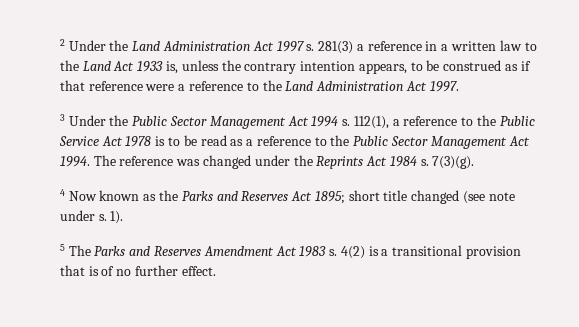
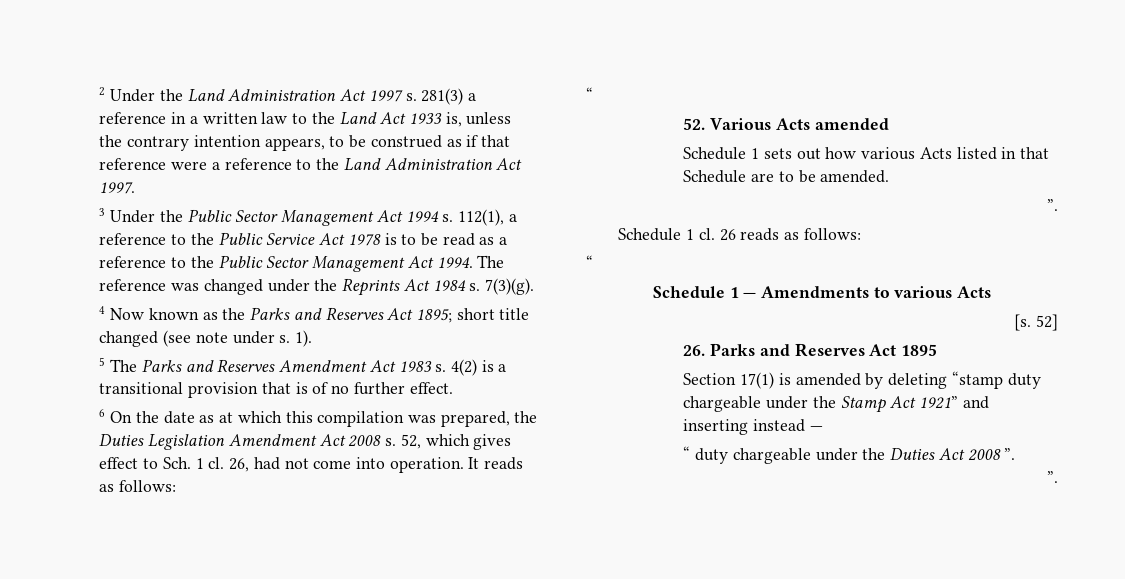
+ 6 On the date as at which this compilation was prepared, the Duties Legislation Amendment Act 2008 s. 52, which gives effect to Sch. 1 cl. 26, had not come into operation. It reads as follows:
+ “
+ 52. Various Acts amended
+ Schedule 1 sets out how various Acts listed in that Schedule are to be amended.
+ ”.
+ Schedule 1 cl. 26 reads as follows:
+ “
+ Schedule 1 — Amendments to various Acts
+ [s. 52]
+ 26. Parks and Reserves Act 1895
+ Section 17(1) is amended by deleting “stamp duty chargeable under the Stamp Act 1921” and inserting instead —
+ “ duty chargeable under the Duties Act 2008 ”.
+ ”.

